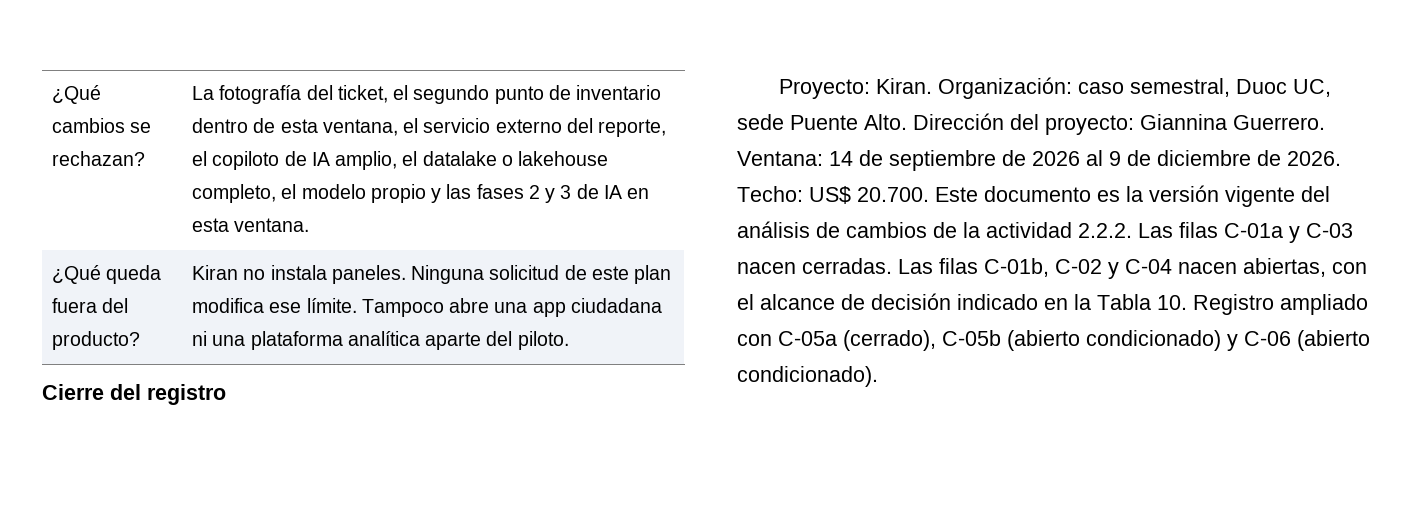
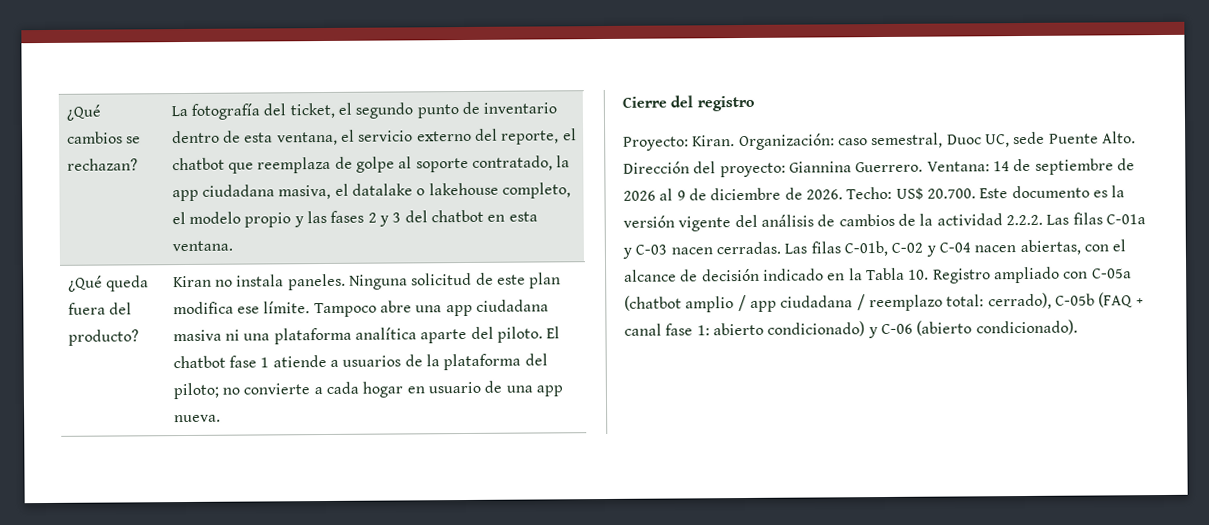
- La fotografía del ticket, el segundo punto de inventario dentro de esta ventana, el servicio externo del reporte, el copiloto de IA amplio, el datalake o lakehouse completo, el modelo propio y las fases 2 y 3 de IA en esta ventana.
+ La fotografía del ticket, el segundo punto de inventario dentro de esta ventana, el servicio externo del reporte, el chatbot que reemplaza de golpe al soporte contratado, la app ciudadana masiva, el datalake o lakehouse completo, el modelo propio y las fases 2 y 3 del chatbot en esta ventana.
- Tampoco abre una app ciudadana ni una plataforma analítica aparte del piloto.
+ Tampoco abre una app ciudadana masiva ni una plataforma analítica aparte del piloto. El chatbot fase 1 atiende a usuarios de la plataforma del piloto; no convierte a cada hogar en usuario de una app nueva.
- Las filas C-01b, C-02 y C-04 nacen abiertas, con el alcance de decisión indicado en la Tabla 10. Registro ampliado con C-05a (cerrado), C-05b (abierto condicionado) y C-06 (abierto condicionado).
+ Las filas C-01b, C-02 y C-04 nacen abiertas, con el alcance de decisión indicado en la Tabla 10. Registro ampliado con C-05a (chatbot amplio / app ciudadana / reemplazo total: cerrado), C-05b (FAQ + canal fase 1: abierto condicionado) y C-06 (abierto condicionado).

